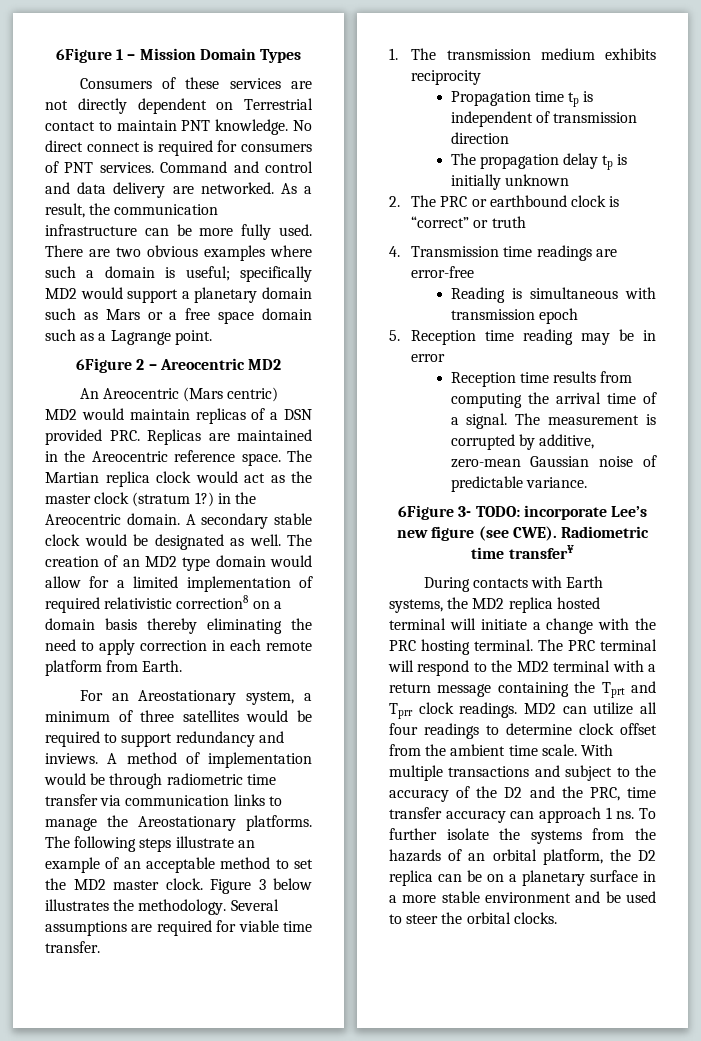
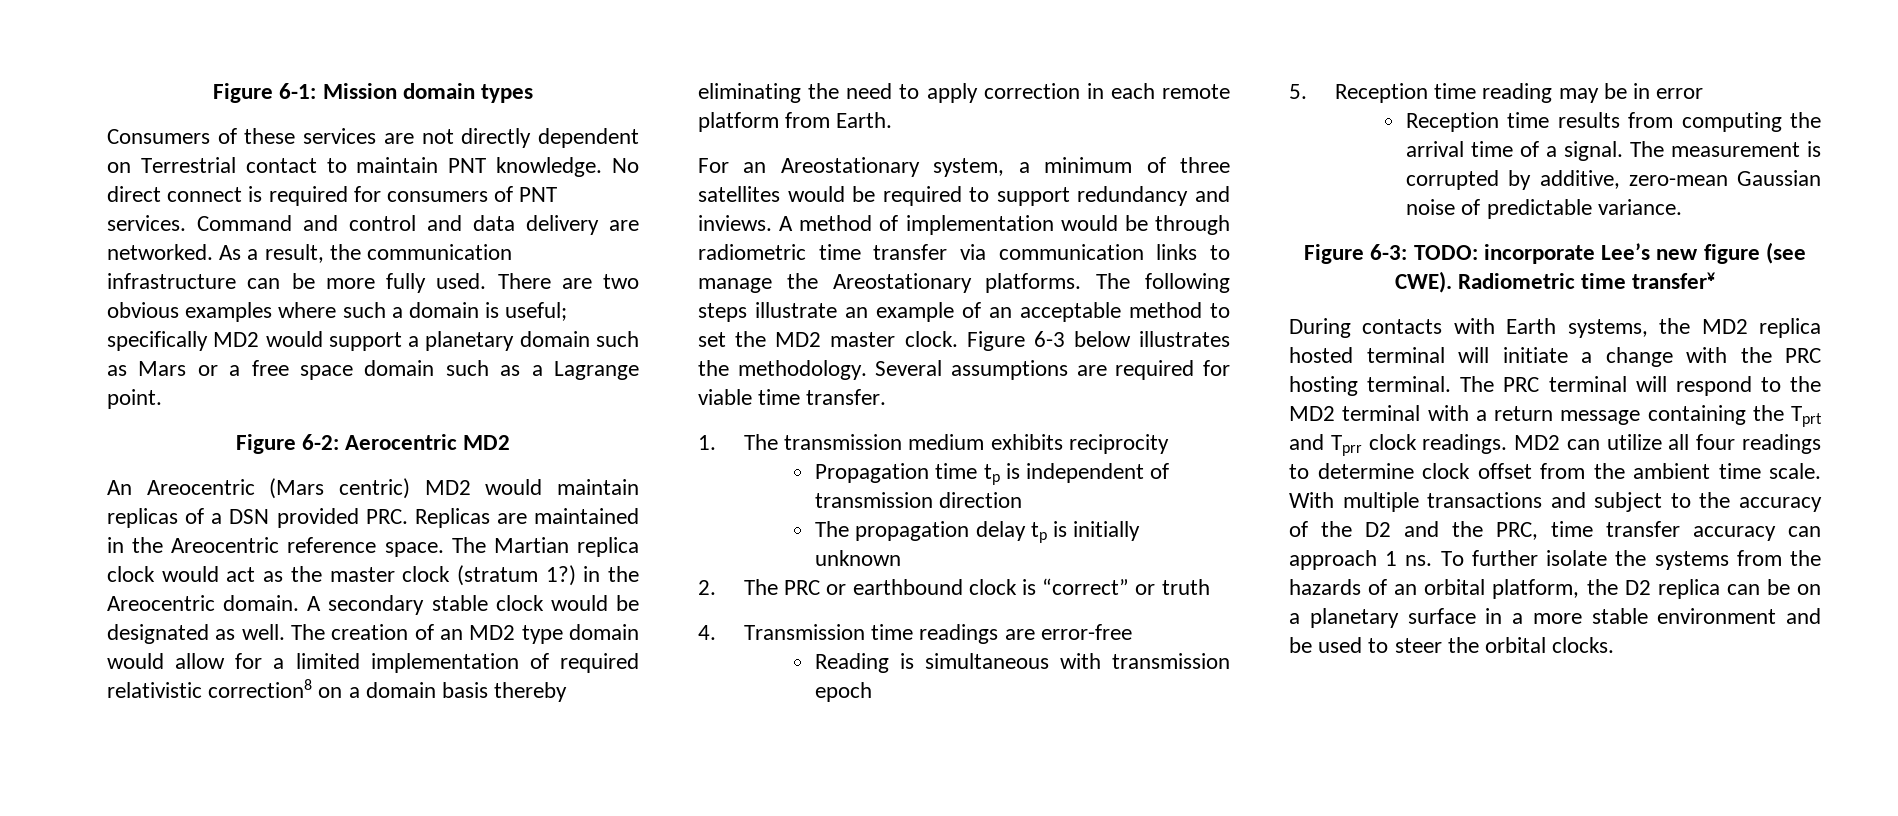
- 6Figure 1 – Mission Domain Types
+ Figure 6-1: Mission domain types
- 6Figure 2 – Areocentric MD2
+ Figure 6-2: Aerocentric MD2
- Figure 3 below illustrates the methodology.
+ Figure 6-3 below illustrates the methodology.
- 6Figure 3- TODO: incorporate Lee’s new figure (see CWE).
+ Figure 6-3: TODO: incorporate Lee’s new figure (see CWE).

